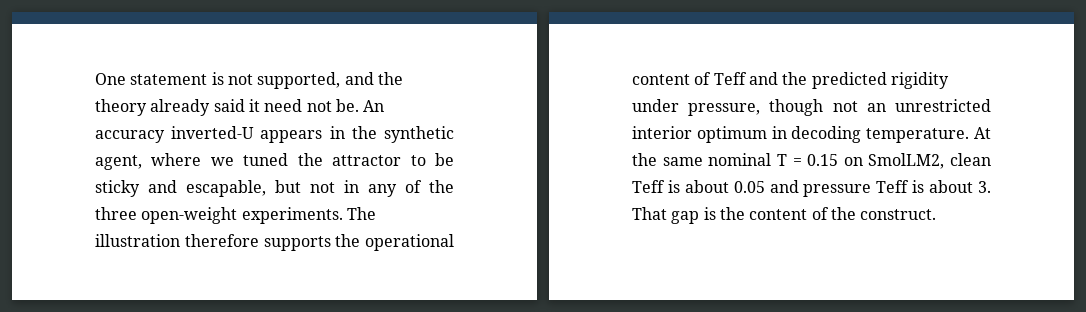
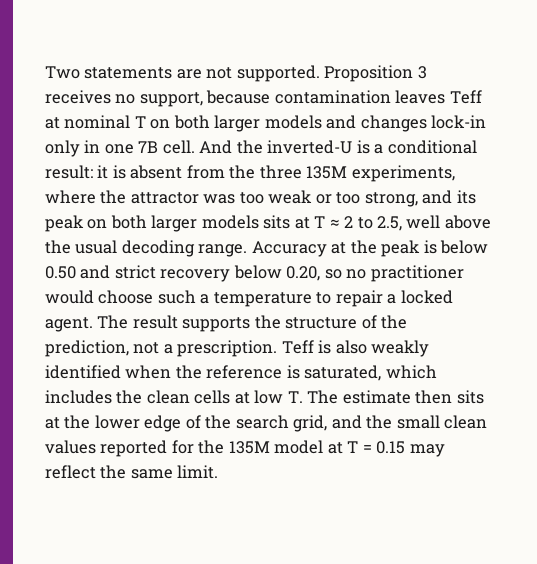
- One statement is not supported, and the theory already said it need not be. An accuracy inverted-U appears in the synthetic agent, where we tuned the attractor to be sticky and escapable, but not in any of the three open-weight experiments. The illustration therefore supports the operational content of Teff and the predicted rigidity under pressure, though not an unrestricted interior optimum in decoding temperature. At the same nominal T = 0.15 on SmolLM2, clean Teff is about 0.05 and pressure Teff is about 3. That gap is the content of the construct.
+ Two statements are not supported. Proposition 3 receives no support, because contamination leaves Teff at nominal T on both larger models and changes lock-in only in one 7B cell. And the inverted-U is a conditional result: it is absent from the three 135M experiments, where the attractor was too weak or too strong, and its peak on both larger models sits at T ≈ 2 to 2.5, well above the usual decoding range. Accuracy at the peak is below 0.50 and strict recovery below 0.20, so no practitioner would choose such a temperature to repair a locked agent. The result supports the structure of the prediction, not a prescription. Teff is also weakly identified when the reference is saturated, which includes the clean cells at low T. The estimate then sits at the lower edge of the search grid, and the small clean values reported for the 135M model at T = 0.15 may reflect the same limit.

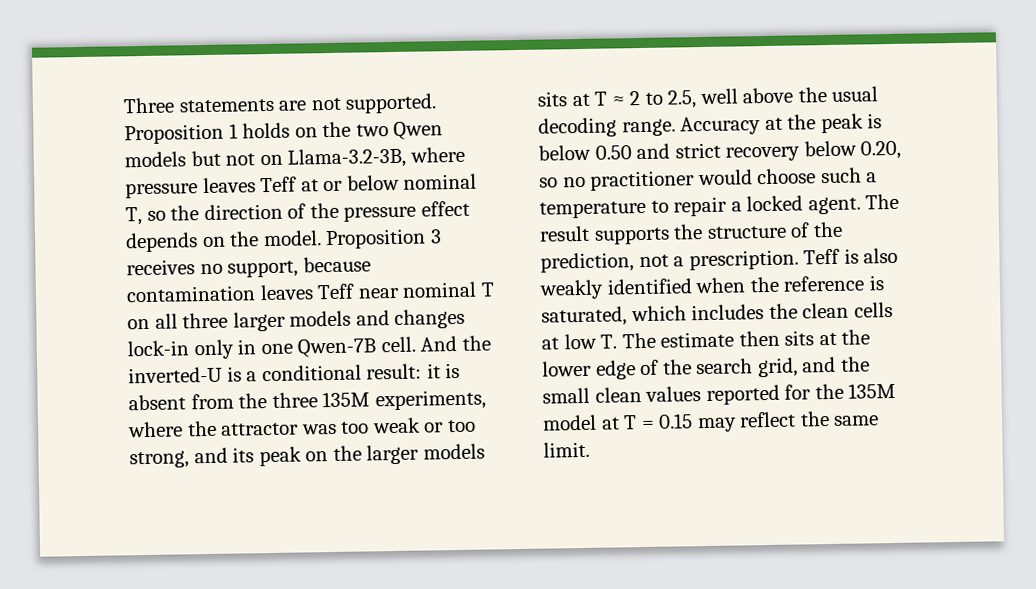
- Two statements are not supported.
+ Three statements are not supported.
- Proposition 3 receives no support, because contamination leaves Teff at nominal T on both larger models and changes lock-in only in one 7B cell.
+ Proposition 1 holds on the two Qwen models but not on Llama-3.2-3B, where pressure leaves Teff at or below nominal T, so the direction of the pressure effect depends on the model. Proposition 3 receives no support, because contamination leaves Teff near nominal T on all three larger models and changes lock-in only in one Qwen-7B cell.
- And the inverted-U is a conditional result: it is absent from the three 135M experiments, where the attractor was too weak or too strong, and its peak on both larger models sits at T ≈ 2 to 2.5, well above the usual decoding range.
+ And the inverted-U is a conditional result: it is absent from the three 135M experiments, where the attractor was too weak or too strong, and its peak on the larger models sits at T ≈ 2 to 2.5, well above the usual decoding range.

